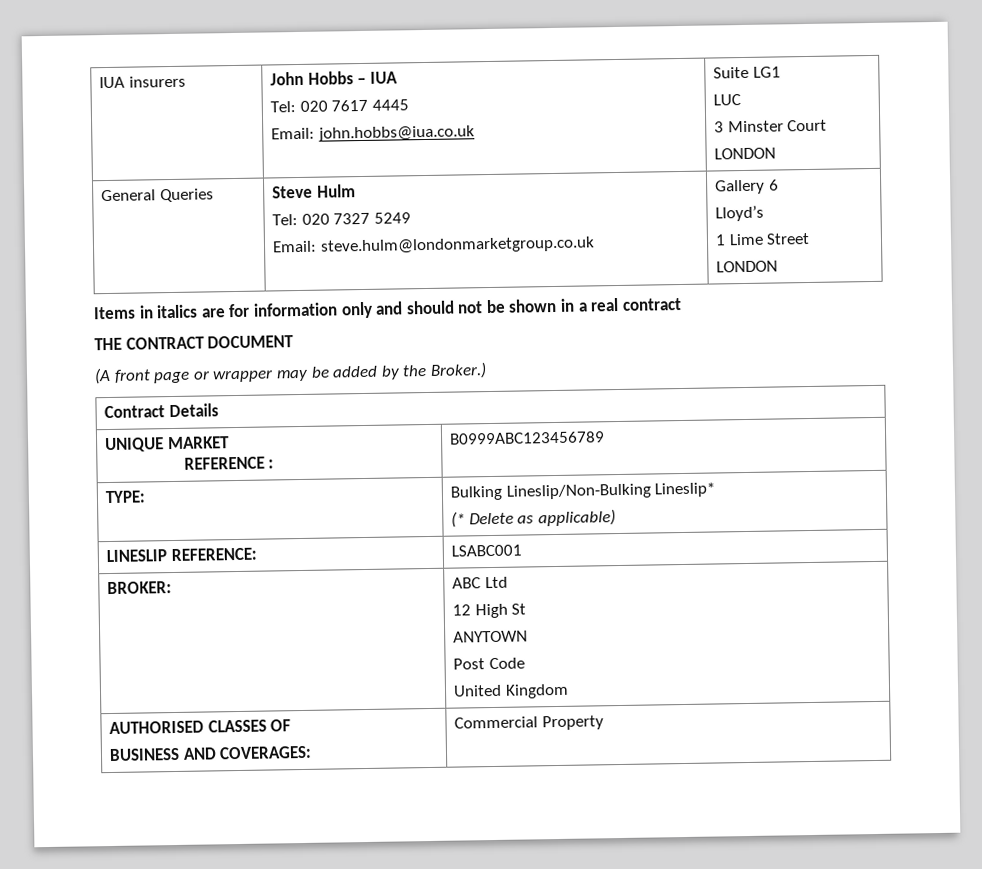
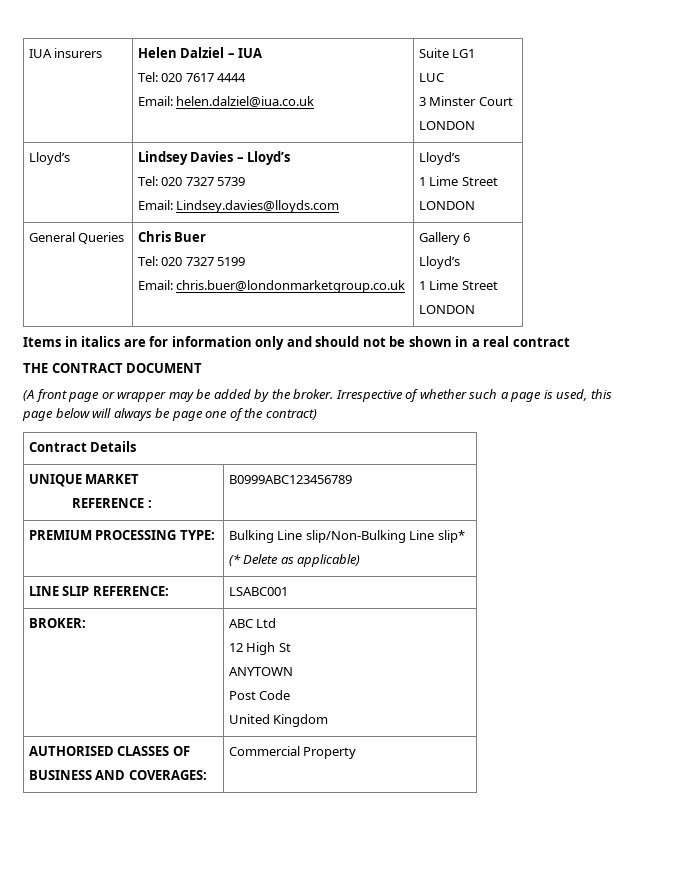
- IUA insurers | John Hobbs – IUA
- Tel: 020 7617 4445
- Email: john.hobbs@iua.co.uk | Suite LG1
+ IUA insurers | Helen Dalziel – IUA
+ Tel: 020 7617 4444
+ Email: helen.dalziel@iua.co.uk | Suite LG1
- General Queries | Steve Hulm
- Tel: 020 7327 5249
- Email: steve.hulm@londonmarketgroup.co.uk | Gallery 6
+ Lloyd’s | Lindsey Davies – Lloyd’s
+ Tel: 020 7327 5739
+ Email: Lindsey.davies@lloyds.com | Lloyd’s
+ 1 Lime Street
+ LONDON
+ General Queries | Chris Buer
+ Tel: 020 7327 5199
+ Email: chris.buer@londonmarketgroup.co.uk | Gallery 6
- (A front page or wrapper may be added by the Broker.)
+ (A front page or wrapper may be added by the broker. Irrespective of whether such a page is used, this page below will always be page one of the contract)
- TYPE: | Bulking Lineslip/Non-Bulking Lineslip*
+ PREMIUM PROCESSING TYPE: | Bulking Line slip/Non-Bulking Line slip*
- LINESLIP REFERENCE: | LSABC001
+ LINE SLIP REFERENCE: | LSABC001

